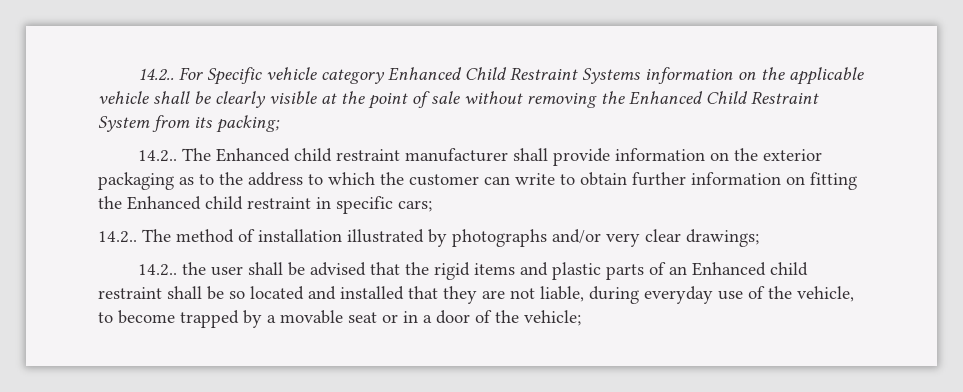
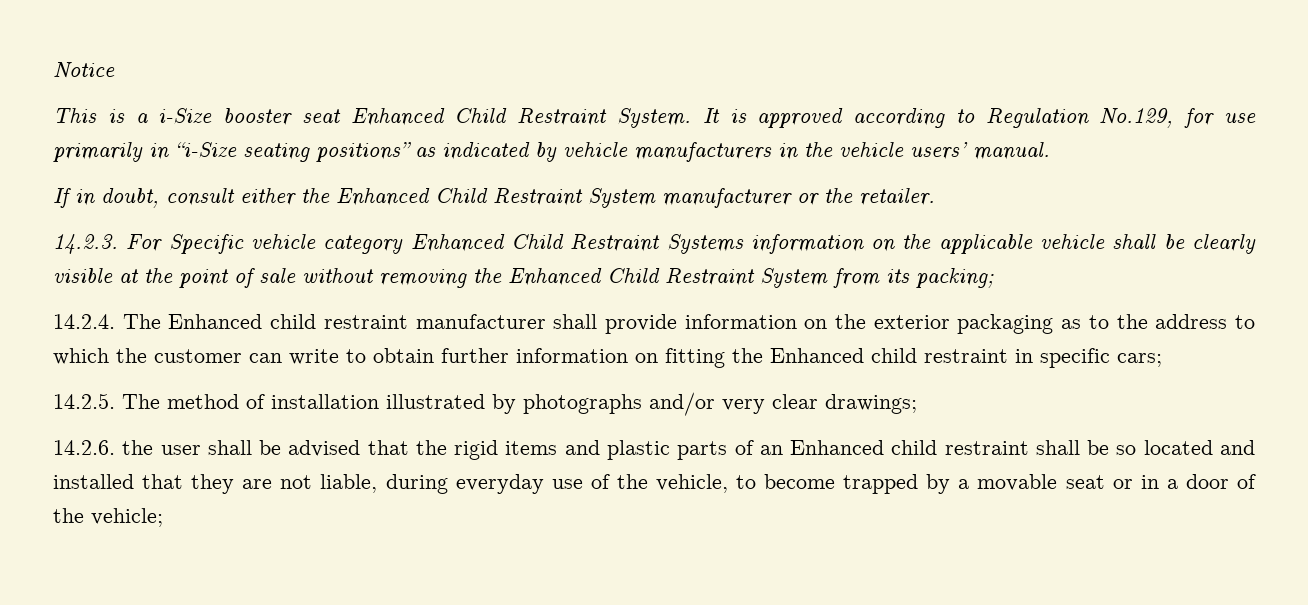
- 14.2.. For Specific vehicle category Enhanced Child Restraint Systems information on the applicable vehicle shall be clearly visible at the point of sale without removing the Enhanced Child Restraint System from its packing;
+ Notice
+ This is a i-Size booster seat Enhanced Child Restraint System. It is approved according to Regulation No.129, for use primarily in “i-Size seating positions” as indicated by vehicle manufacturers in the vehicle users’ manual.
+ If in doubt, consult either the Enhanced Child Restraint System manufacturer or the retailer.
+ 14.2.3. For Specific vehicle category Enhanced Child Restraint Systems information on the applicable vehicle shall be clearly visible at the point of sale without removing the Enhanced Child Restraint System from its packing;
- 14.2.. The Enhanced child restraint manufacturer shall provide information on the exterior packaging as to the address to which the customer can write to obtain further information on fitting the Enhanced child restraint in specific cars;
+ 14.2.4. The Enhanced child restraint manufacturer shall provide information on the exterior packaging as to the address to which the customer can write to obtain further information on fitting the Enhanced child restraint in specific cars;
- 14.2.. The method of installation illustrated by photographs and/or very clear drawings;
+ 14.2.5. The method of installation illustrated by photographs and/or very clear drawings;
- 14.2.. the user shall be advised that the rigid items and plastic parts of an Enhanced child restraint shall be so located and installed that they are not liable, during everyday use of the vehicle, to become trapped by a movable seat or in a door of the vehicle;
+ 14.2.6. the user shall be advised that the rigid items and plastic parts of an Enhanced child restraint shall be so located and installed that they are not liable, during everyday use of the vehicle, to become trapped by a movable seat or in a door of the vehicle;

